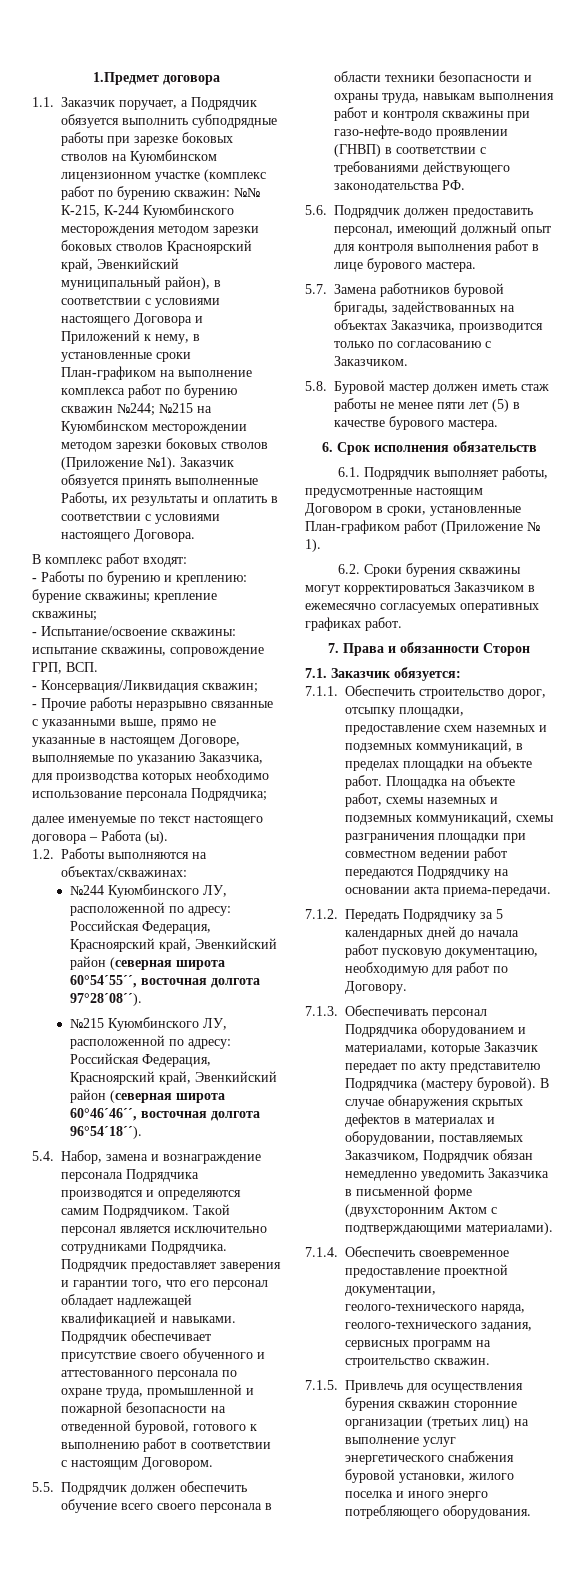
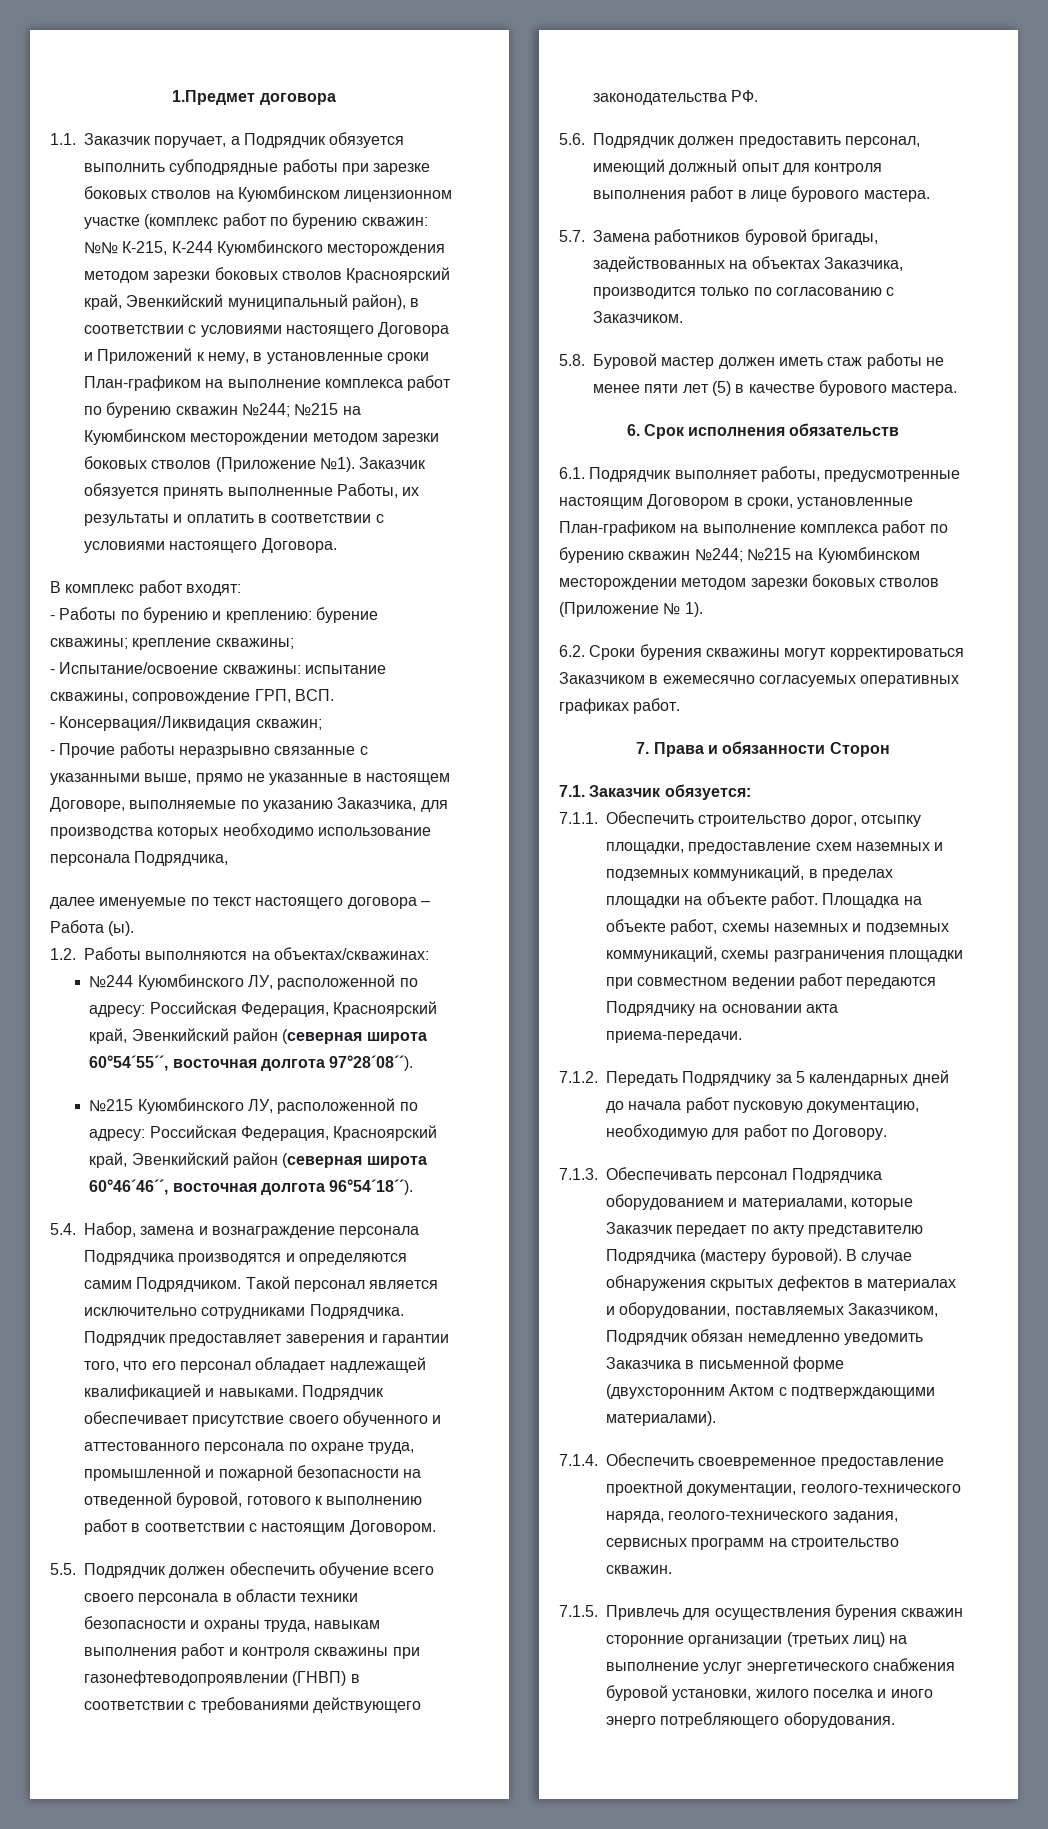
- - Прочие работы неразрывно связанные с указанными выше, прямо не указанные в настоящем Договоре, выполняемые по указанию Заказчика, для производства которых необходимо использование персонала Подрядчика;
+ - Прочие работы неразрывно связанные с указанными выше, прямо не указанные в настоящем Договоре, выполняемые по указанию Заказчика, для производства которых необходимо использование персонала Подрядчика,
- 5.5. Подрядчик должен обеспечить обучение всего своего персонала в области техники безопасности и охраны труда, навыкам выполнения работ и контроля скважины при газо-нефте-водо проявлении (ГНВП) в соответствии с требованиями действующего законодательства РФ.
+ 5.5. Подрядчик должен обеспечить обучение всего своего персонала в области техники безопасности и охраны труда, навыкам выполнения работ и контроля скважины при газонефтеводопроявлении (ГНВП) в соответствии с требованиями действующего законодательства РФ.
- 6.1. Подрядчик выполняет работы, предусмотренные настоящим Договором в сроки, установленные План-графиком работ (Приложение № 1).
+ 6.1. Подрядчик выполняет работы, предусмотренные настоящим Договором в сроки, установленные План-графиком на выполнение комплекса работ по бурению скважин №244; №215 на Куюмбинском месторождении методом зарезки боковых стволов (Приложение № 1).

